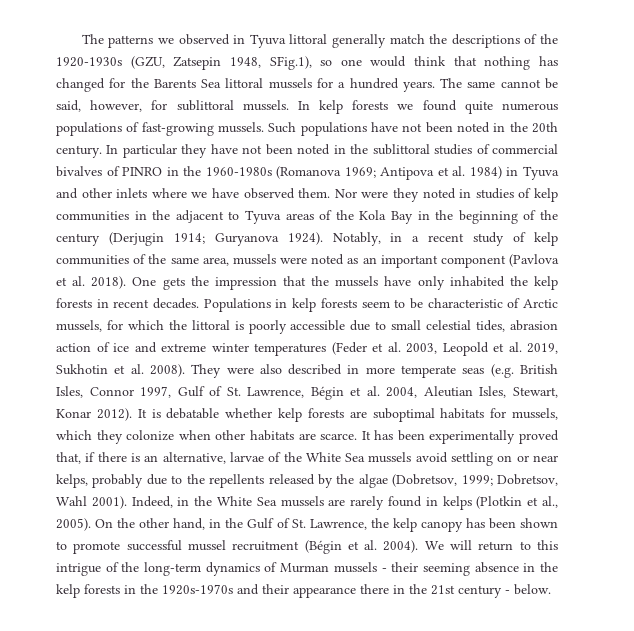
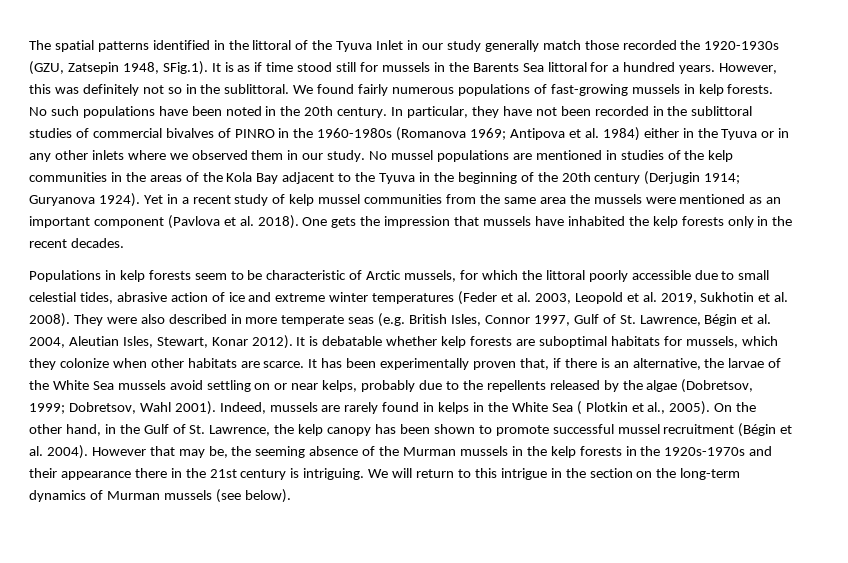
- The patterns we observed in Tyuva littoral generally match the descriptions of the 1920-1930s (GZU, Zatsepin 1948, SFig.1), so one would think that nothing has changed for the Barents Sea littoral mussels for a hundred years.
+ The spatial patterns identified in the littoral of the Tyuva Inlet in our study generally match those recorded the 1920-1930s (GZU, Zatsepin 1948, SFig.1). It is as if time stood still for mussels in the Barents Sea littoral for a hundred years.
- The same cannot be said, however, for sublittoral mussels. In kelp forests we found quite numerous populations of fast-growing mussels. Such populations have not been noted in the 20th century.
+ However, this was definitely not so in the sublittoral. We found fairly numerous populations of fast-growing mussels in kelp forests. No such populations have been noted in the 20th century.
- In particular they have not been noted in the sublittoral studies of commercial bivalves of PINRO in the 1960-1980s (Romanova 1969; Antipova et al. 1984) in Tyuva and other inlets where we have observed them. Nor were they noted in studies of kelp communities in the adjacent to Tyuva areas of the Kola Bay in the beginning of the century (Derjugin 1914; Guryanova 1924).
+ In particular, they have not been recorded in the sublittoral studies of commercial bivalves of PINRO in the 1960-1980s (Romanova 1969; Antipova et al. 1984) either in the Tyuva or in any other inlets where we observed them in our study. No mussel populations are mentioned in studies of the kelp communities in the areas of the Kola Bay adjacent to the Tyuva in the beginning of the 20th century (Derjugin 1914; Guryanova 1924).
- Notably, in a recent study of kelp communities of the same area, mussels were noted as an important component (Pavlova et al. 2018).
+ Yet in a recent study of kelp mussel communities from the same area the mussels were mentioned as an important component (Pavlova et al. 2018).
- One gets the impression that the mussels have only inhabited the kelp forests in recent decades. Populations in kelp forests seem to be characteristic of Arctic mussels, for which the littoral is poorly accessible due to small celestial tides, abrasion action of ice and extreme winter temperatures (Feder et al. 2003, Leopold et al. 2019, Sukhotin et al. 2008).
+ One gets the impression that mussels have inhabited the kelp forests only in the recent decades.
+ Populations in kelp forests seem to be characteristic of Arctic mussels, for which the littoral poorly accessible due to small celestial tides, abrasive action of ice and extreme winter temperatures (Feder et al. 2003, Leopold et al. 2019, Sukhotin et al. 2008).
- It has been experimentally proved that, if there is an alternative, larvae of the White Sea mussels avoid settling on or near kelps, probably due to the repellents released by the algae (Dobretsov, 1999; Dobretsov, Wahl 2001).
+ It has been experimentally proven that, if there is an alternative, the larvae of the White Sea mussels avoid settling on or near kelps, probably due to the repellents released by the algae (Dobretsov, 1999; Dobretsov, Wahl 2001).
- Indeed, in the White Sea mussels are rarely found in kelps (Plotkin et al., 2005).
+ Indeed, mussels are rarely found in kelps in the White Sea ( Plotkin et al., 2005).
- We will return to this intrigue of the long-term dynamics of Murman mussels - their seeming absence in the kelp forests in the 1920s-1970s and their appearance there in the 21st century - below.
+ However that may be, the seeming absence of the Murman mussels in the kelp forests in the 1920s-1970s and their appearance there in the 21st century is intriguing. We will return to this intrigue in the section on the long-term dynamics of Murman mussels (see below).

